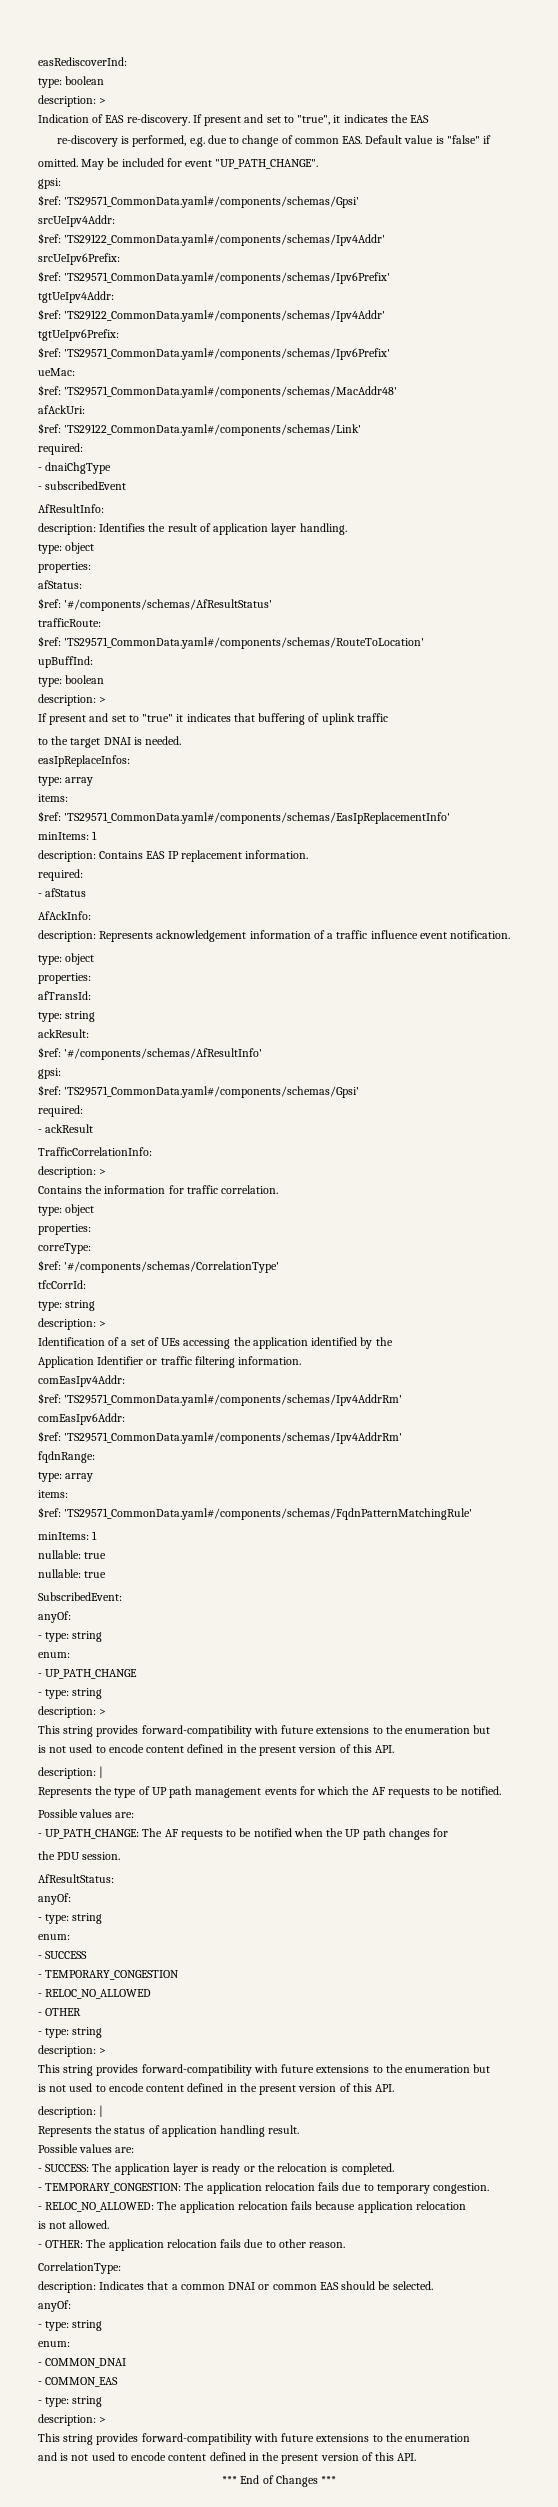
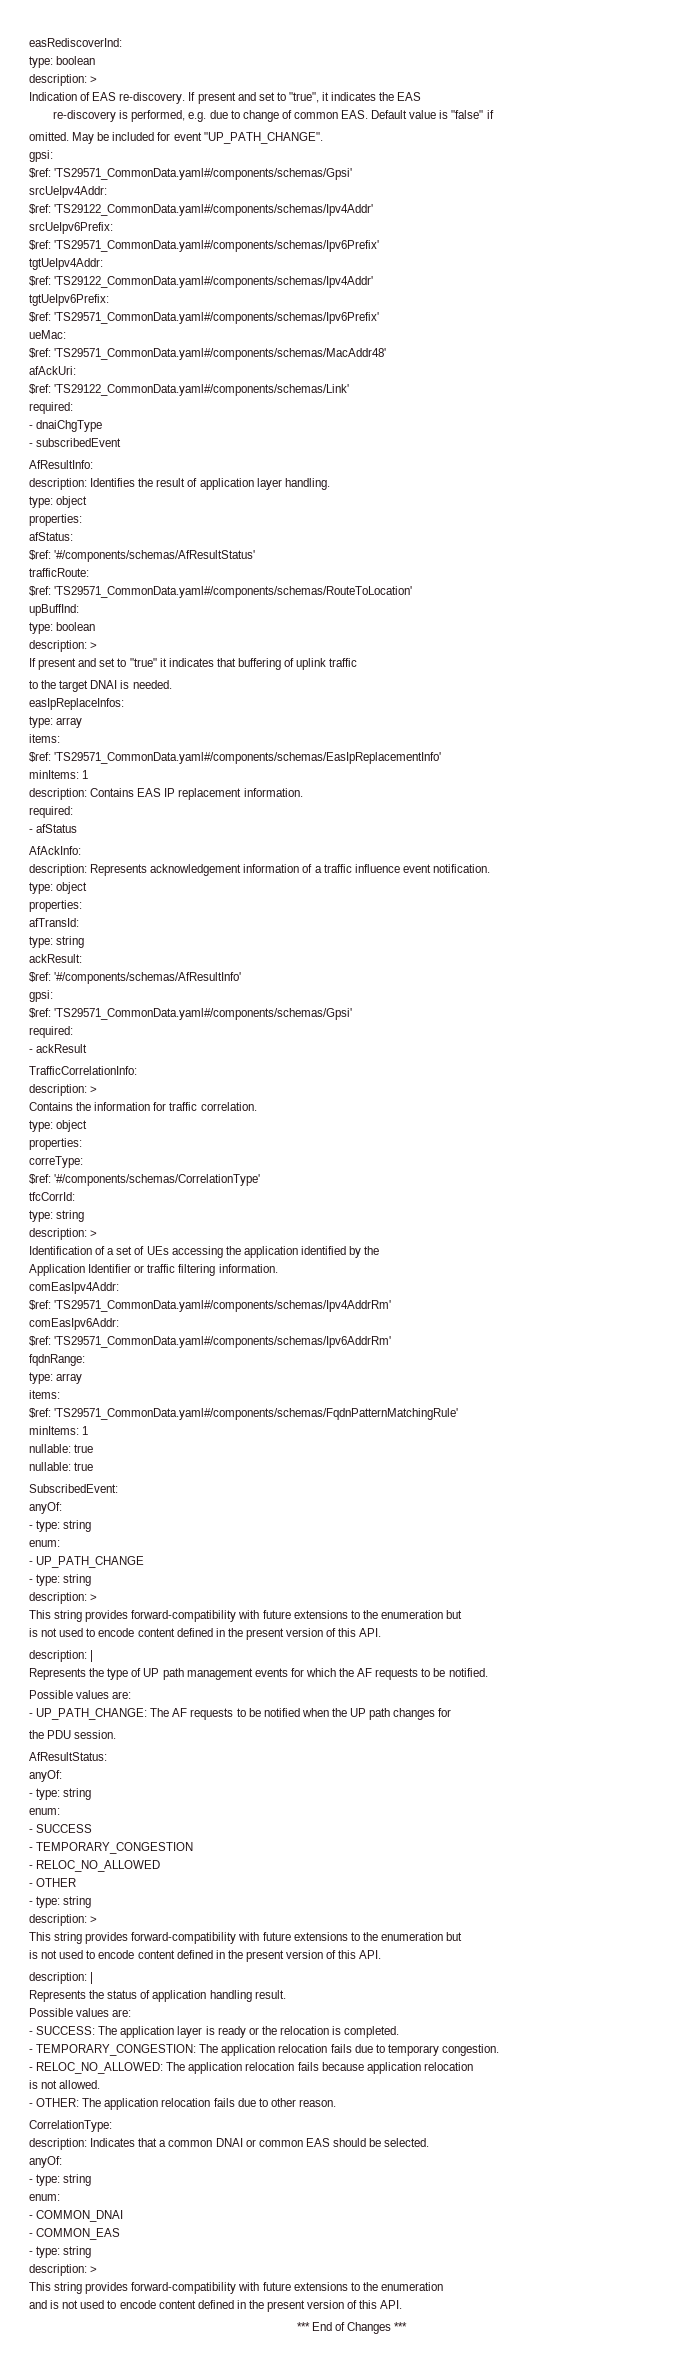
  comEasIpv6Addr:
- $ref: 'TS29571_CommonData.yaml#/components/schemas/Ipv4AddrRm'
+ $ref: 'TS29571_CommonData.yaml#/components/schemas/Ipv6AddrRm'

